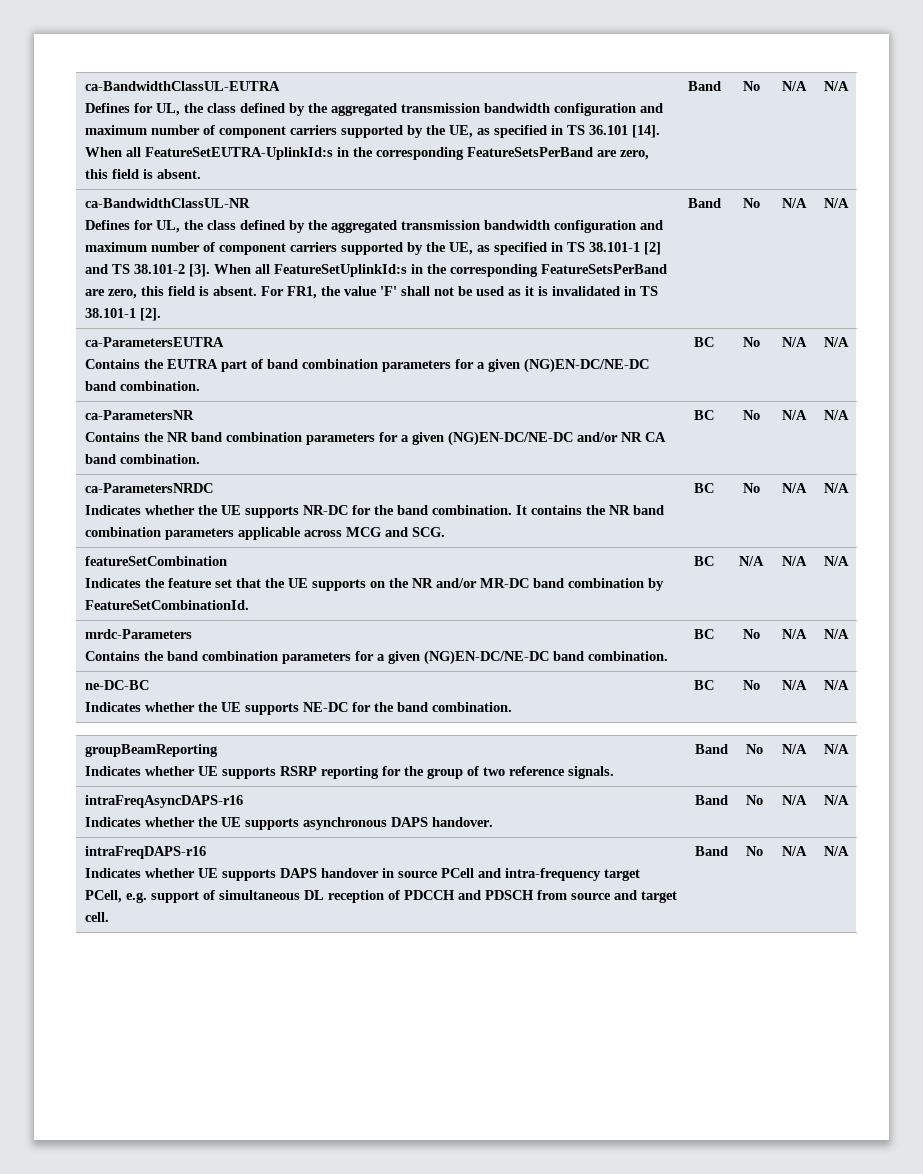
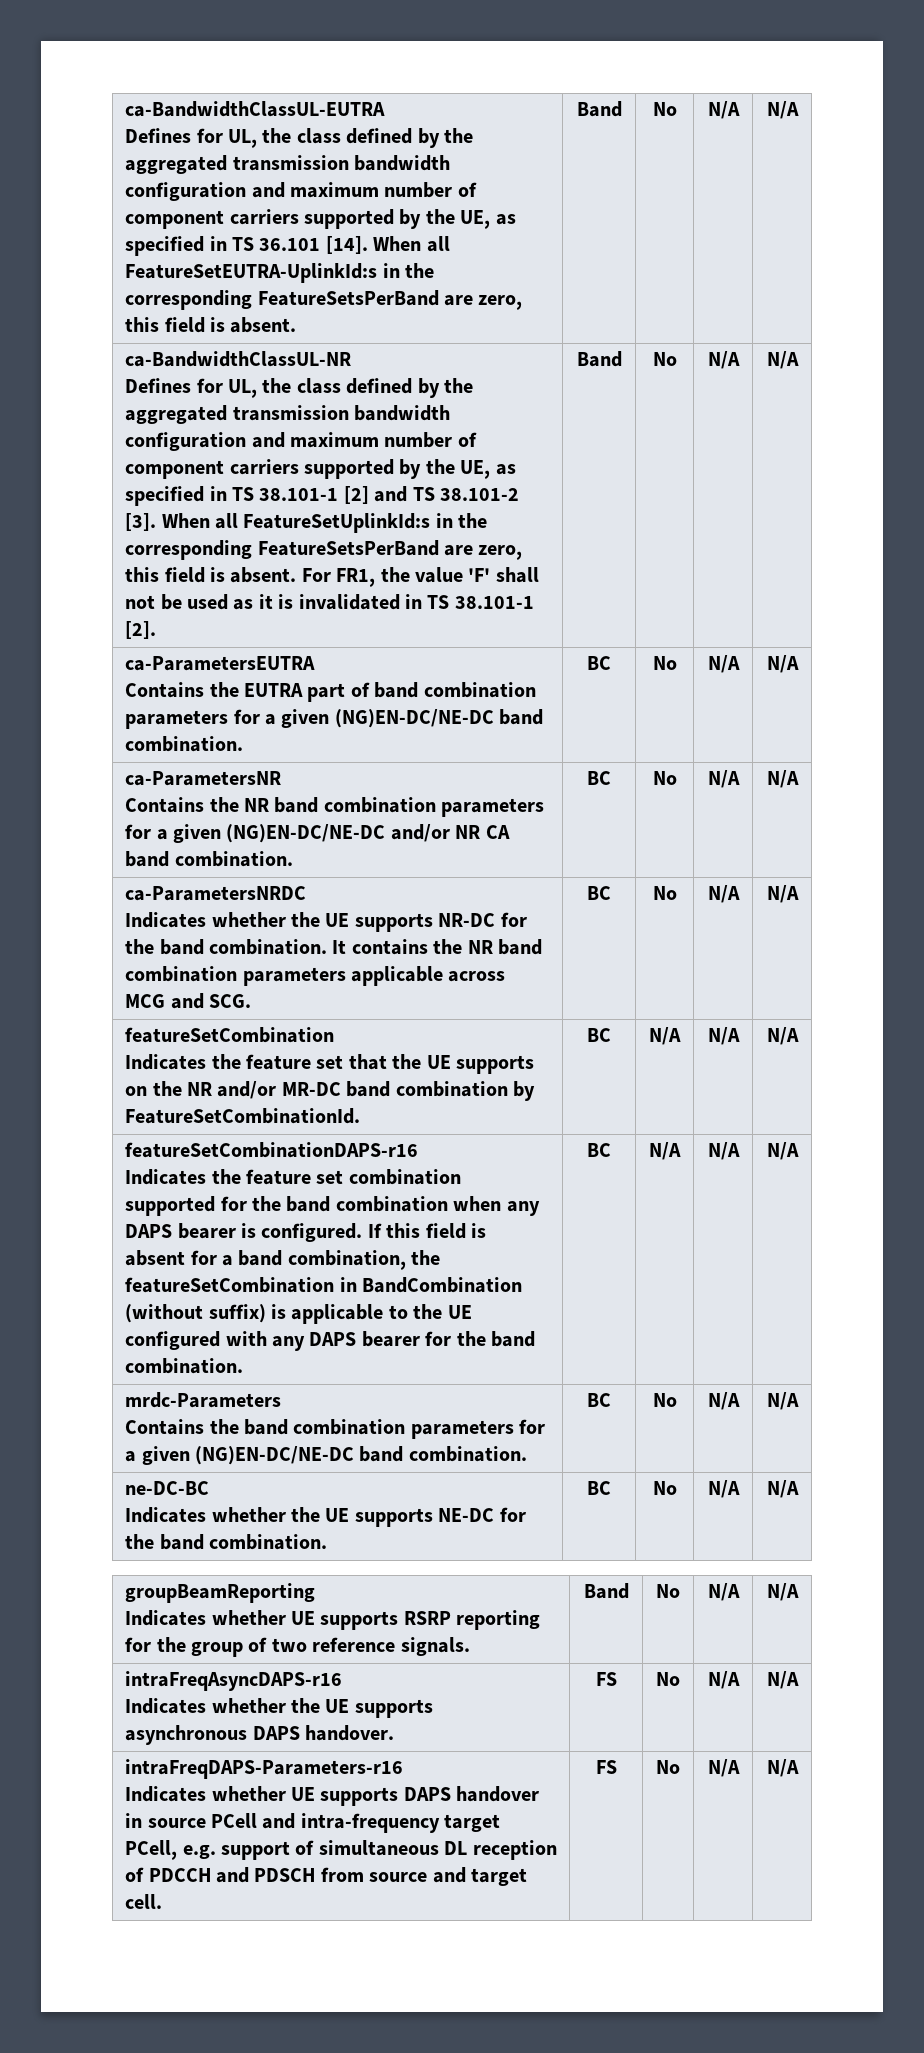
+ featureSetCombinationDAPS-r16
+ Indicates the feature set combination supported for the band combination when any DAPS bearer is configured. If this field is absent for a band combination, the featureSetCombination in BandCombination (without suffix) is applicable to the UE configured with any DAPS bearer for the band combination. | BC | N/A | N/A | N/A
  intraFreqAsyncDAPS-r16
- Indicates whether the UE supports asynchronous DAPS handover. | Band | No | N/A | N/A
- intraFreqDAPS-r16
- Indicates whether UE supports DAPS handover in source PCell and intra-frequency target PCell, e.g. support of simultaneous DL reception of PDCCH and PDSCH from source and target cell. | Band | No | N/A | N/A
+ Indicates whether the UE supports asynchronous DAPS handover. | FS | No | N/A | N/A
+ intraFreqDAPS-Parameters-r16
+ Indicates whether UE supports DAPS handover in source PCell and intra-frequency target PCell, e.g. support of simultaneous DL reception of PDCCH and PDSCH from source and target cell. | FS | No | N/A | N/A

